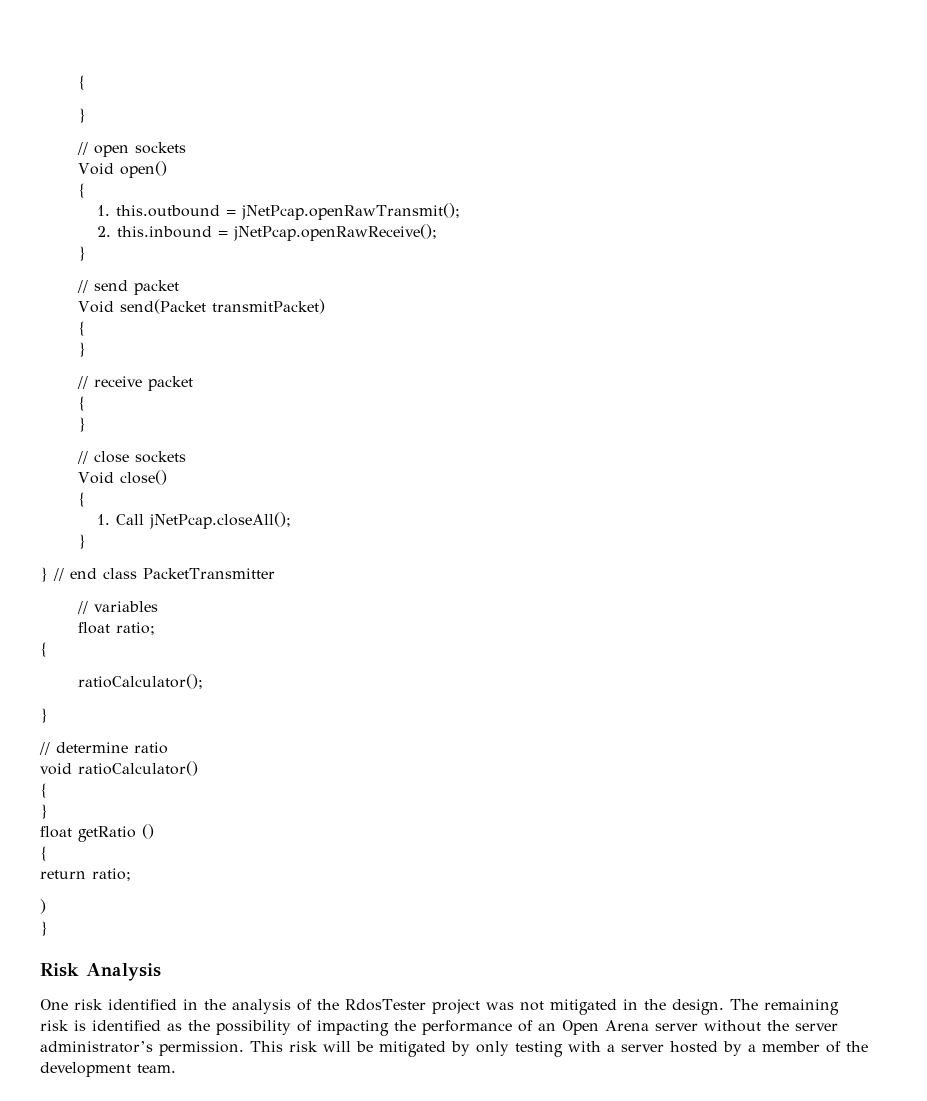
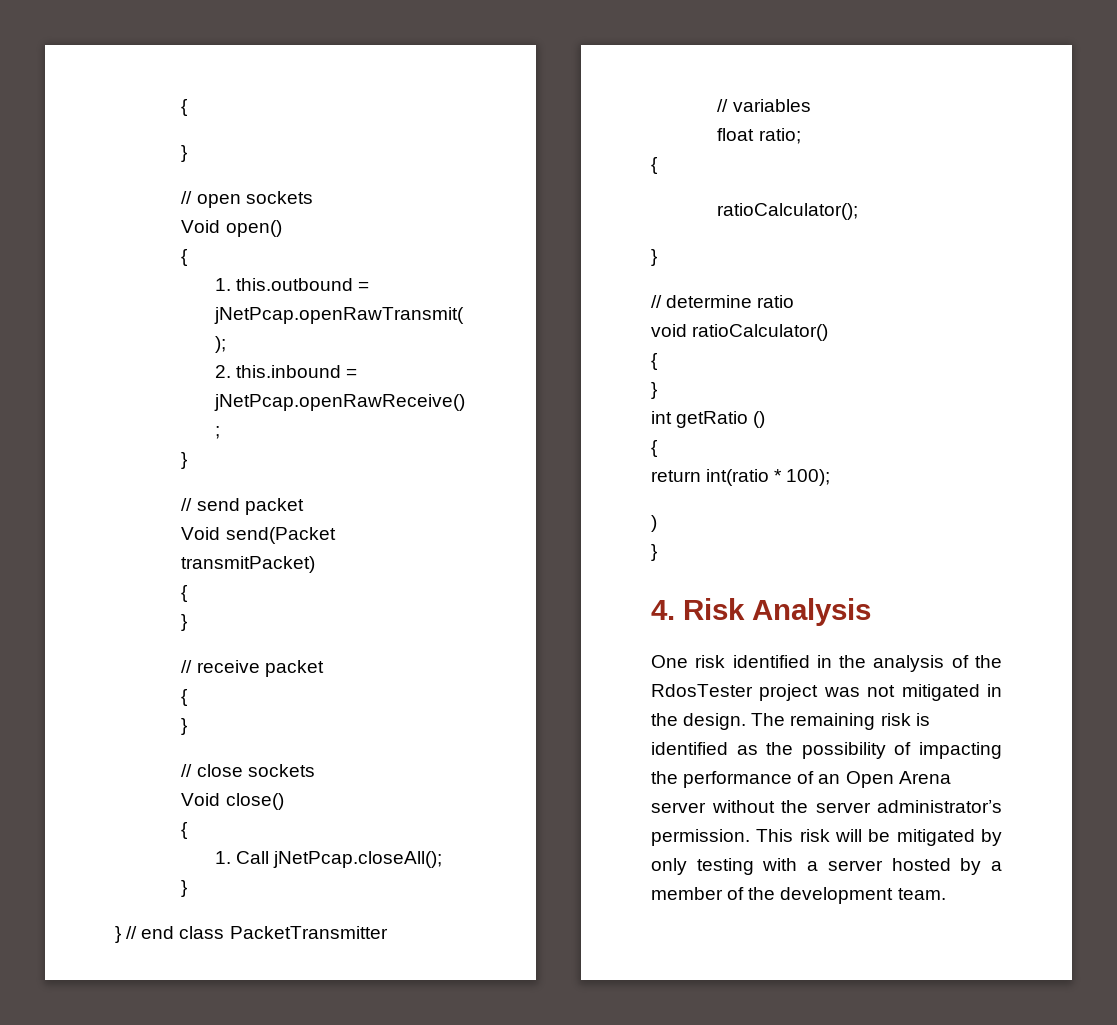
- float getRatio ()
+ int getRatio ()
- return ratio;
+ return int(ratio * 100);
- Risk Analysis
+ 4. Risk Analysis

